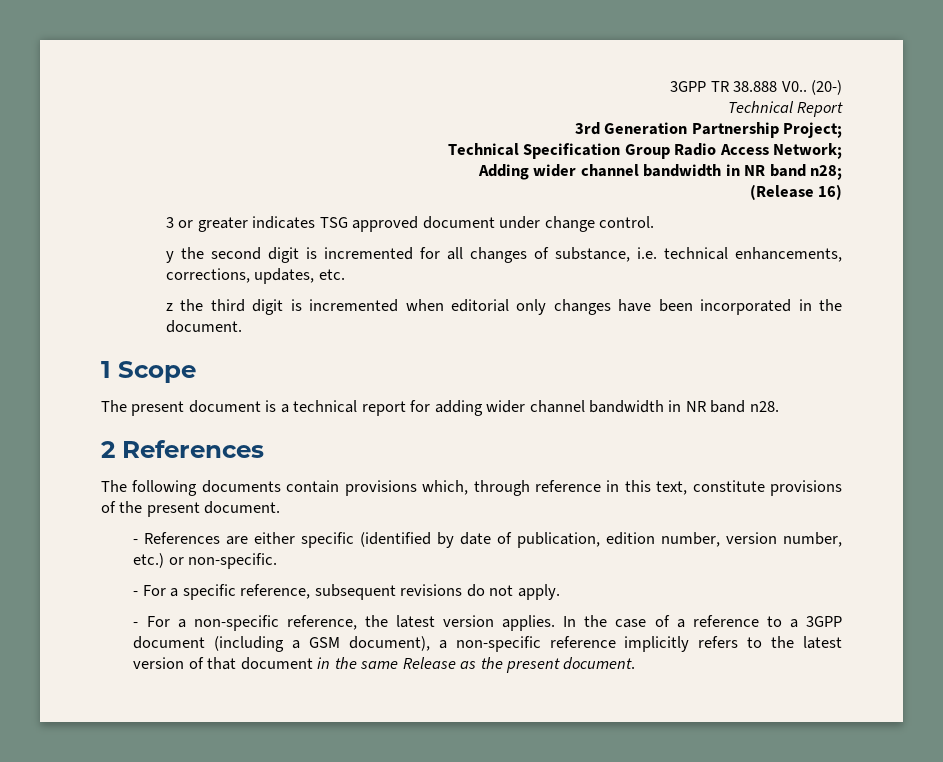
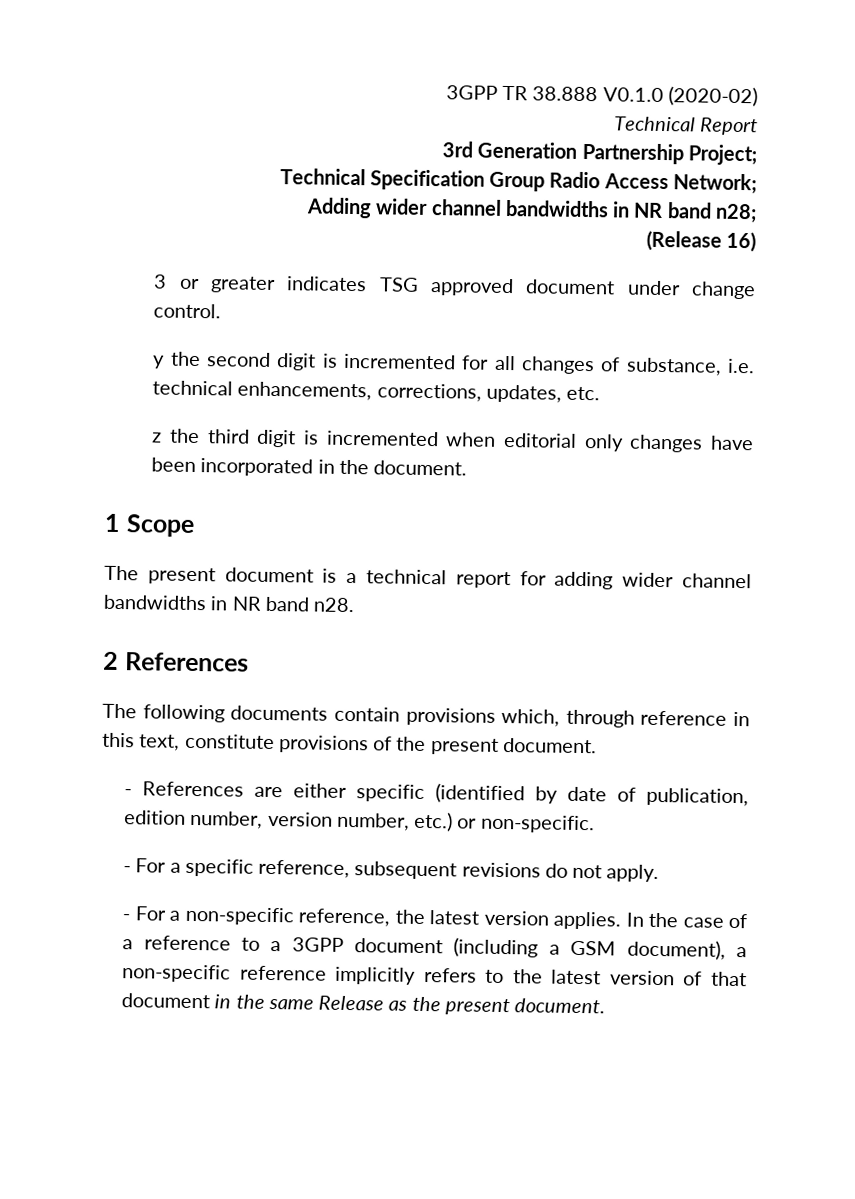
- 3GPP TR 38.888 V0.. (20-)
+ 3GPP TR 38.888 V0.1.0 (2020-02)
- Adding wider channel bandwidth in NR band n28;
+ Adding wider channel bandwidths in NR band n28;
- The present document is a technical report for adding wider channel bandwidth in NR band n28.
+ The present document is a technical report for adding wider channel bandwidths in NR band n28.

